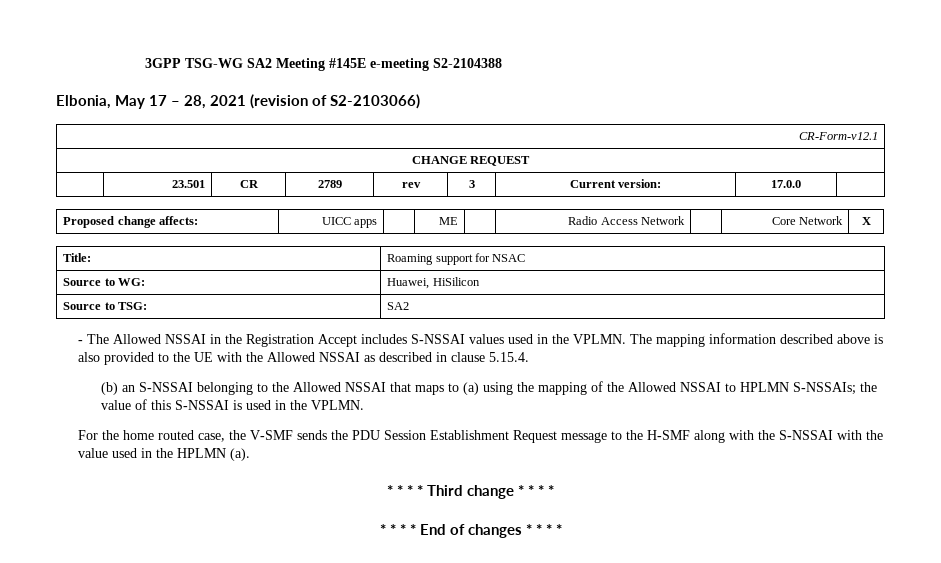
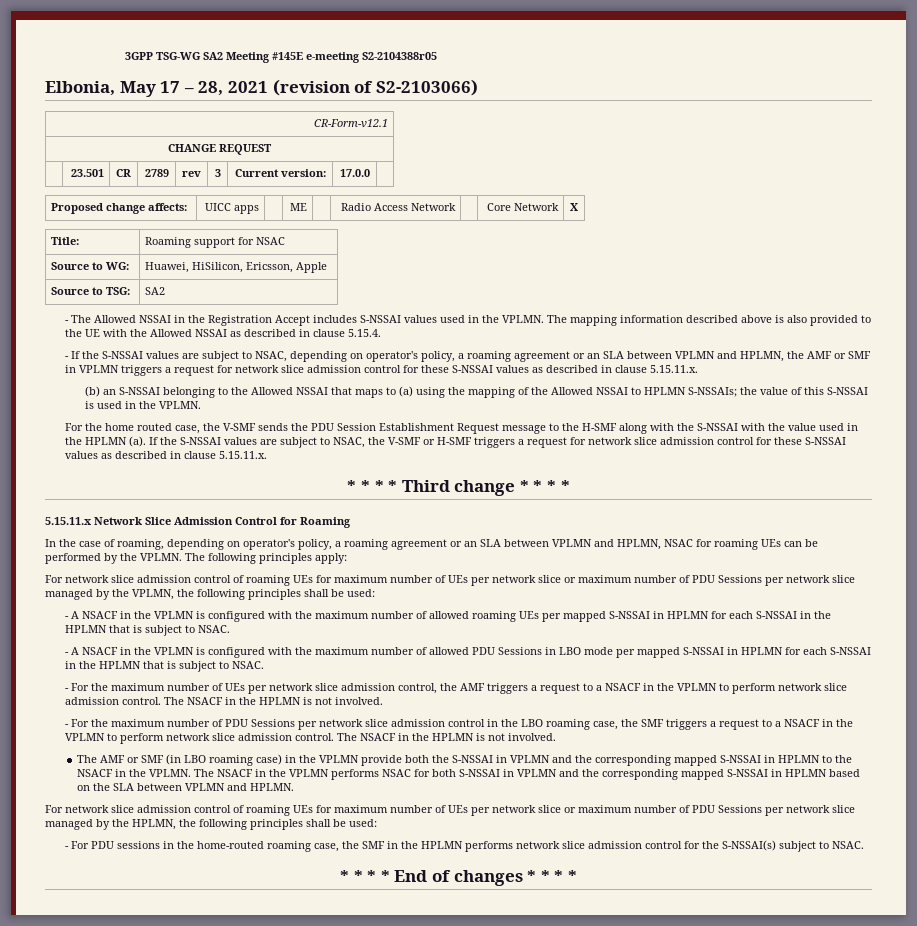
- 3GPP TSG-WG SA2 Meeting #145E e-meeting S2-2104388
+ 3GPP TSG-WG SA2 Meeting #145E e-meeting S2-2104388r05
- Source to WG: | Huawei, HiSilicon
+ Source to WG: | Huawei, HiSilicon, Ericsson, Apple
+ - If the S-NSSAI values are subject to NSAC, depending on operator's policy, a roaming agreement or an SLA between VPLMN and HPLMN, the AMF or SMF in VPLMN triggers a request for network slice admission control for these S-NSSAI values as described in clause 5.15.11.x.
+ If the S-NSSAI values are subject to NSAC, the V-SMF or H-SMF triggers a request for network slice admission control for these S-NSSAI values as described in clause 5.15.11.x.
+ 5.15.11.x Network Slice Admission Control for Roaming
+ In the case of roaming, depending on operator's policy, a roaming agreement or an SLA between VPLMN and HPLMN, NSAC for roaming UEs can be performed by the VPLMN. The following principles apply:
+ For network slice admission control of roaming UEs for maximum number of UEs per network slice or maximum number of PDU Sessions per network slice managed by the VPLMN, the following principles shall be used:
+ - A NSACF in the VPLMN is configured with the maximum number of allowed roaming UEs per mapped S-NSSAI in HPLMN for each S-NSSAI in the HPLMN that is subject to NSAC.
+ - A NSACF in the VPLMN is configured with the maximum number of allowed PDU Sessions in LBO mode per mapped S-NSSAI in HPLMN for each S-NSSAI in the HPLMN that is subject to NSAC.
+ - For the maximum number of UEs per network slice admission control, the AMF triggers a request to a NSACF in the VPLMN to perform network slice admission control. The NSACF in the HPLMN is not involved.
+ - For the maximum number of PDU Sessions per network slice admission control in the LBO roaming case, the SMF triggers a request to a NSACF in the VPLMN to perform network slice admission control. The NSACF in the HPLMN is not involved.
+ The AMF or SMF (in LBO roaming case) in the VPLMN provide both the S-NSSAI in VPLMN and the corresponding mapped S-NSSAI in HPLMN to the NSACF in the VPLMN. The NSACF in the VPLMN performs NSAC for both S-NSSAI in VPLMN and the corresponding mapped S-NSSAI in HPLMN based on the SLA between VPLMN and HPLMN.
+ For network slice admission control of roaming UEs for maximum number of UEs per network slice or maximum number of PDU Sessions per network slice managed by the HPLMN, the following principles shall be used:
+ - For PDU sessions in the home-routed roaming case, the SMF in the HPLMN performs network slice admission control for the S-NSSAI(s) subject to NSAC.

